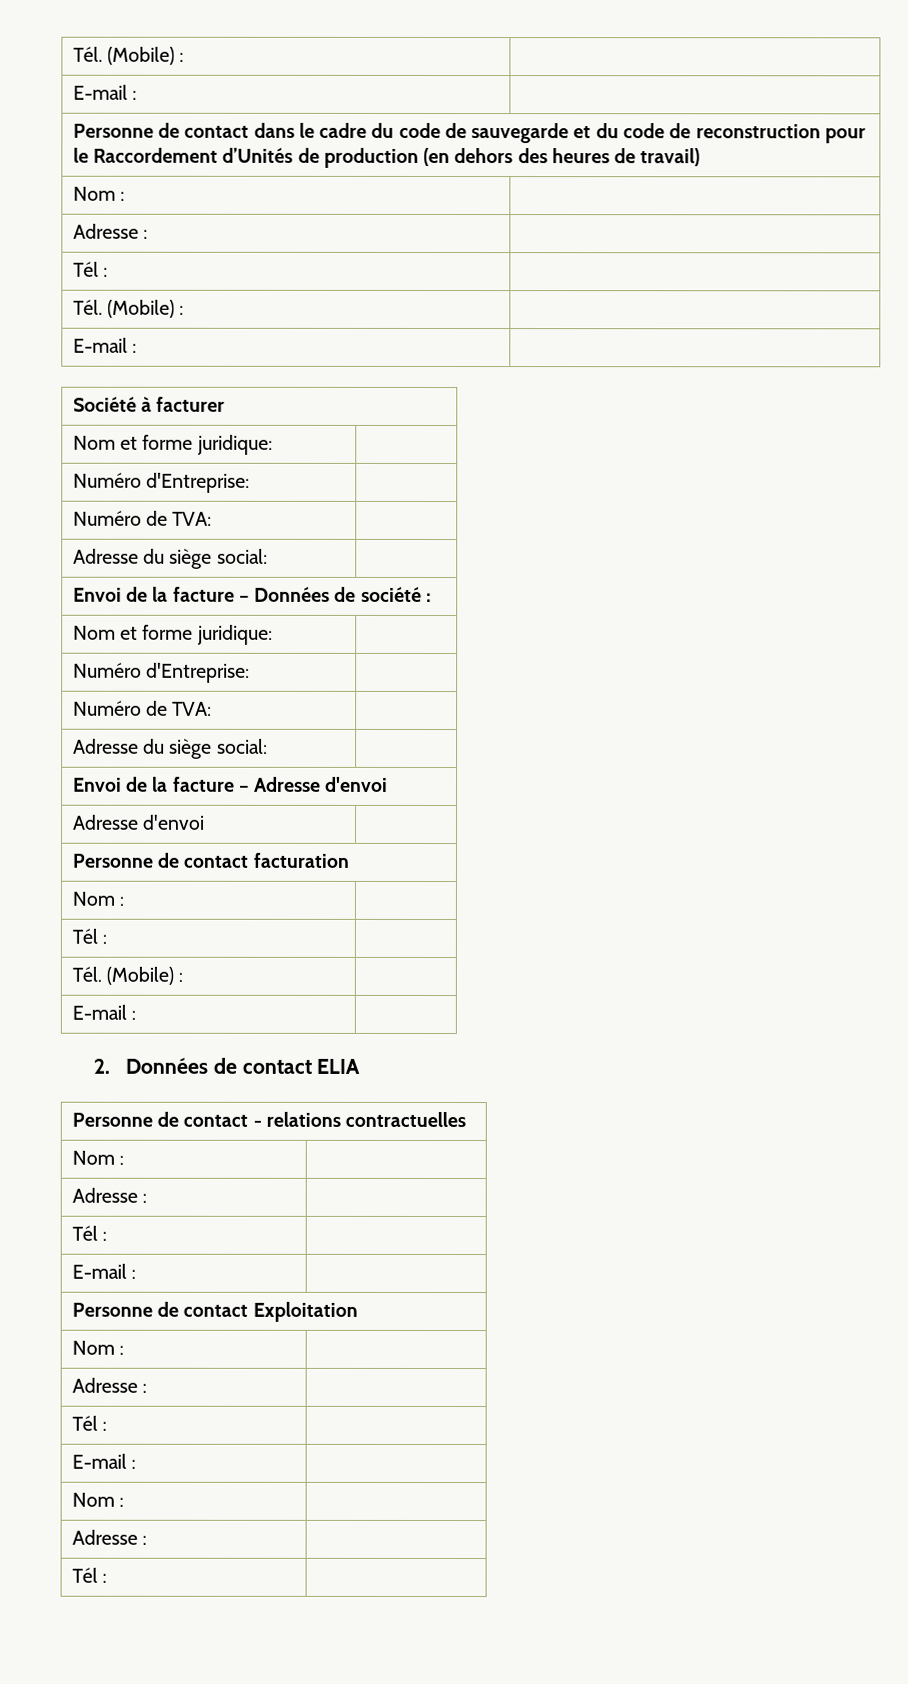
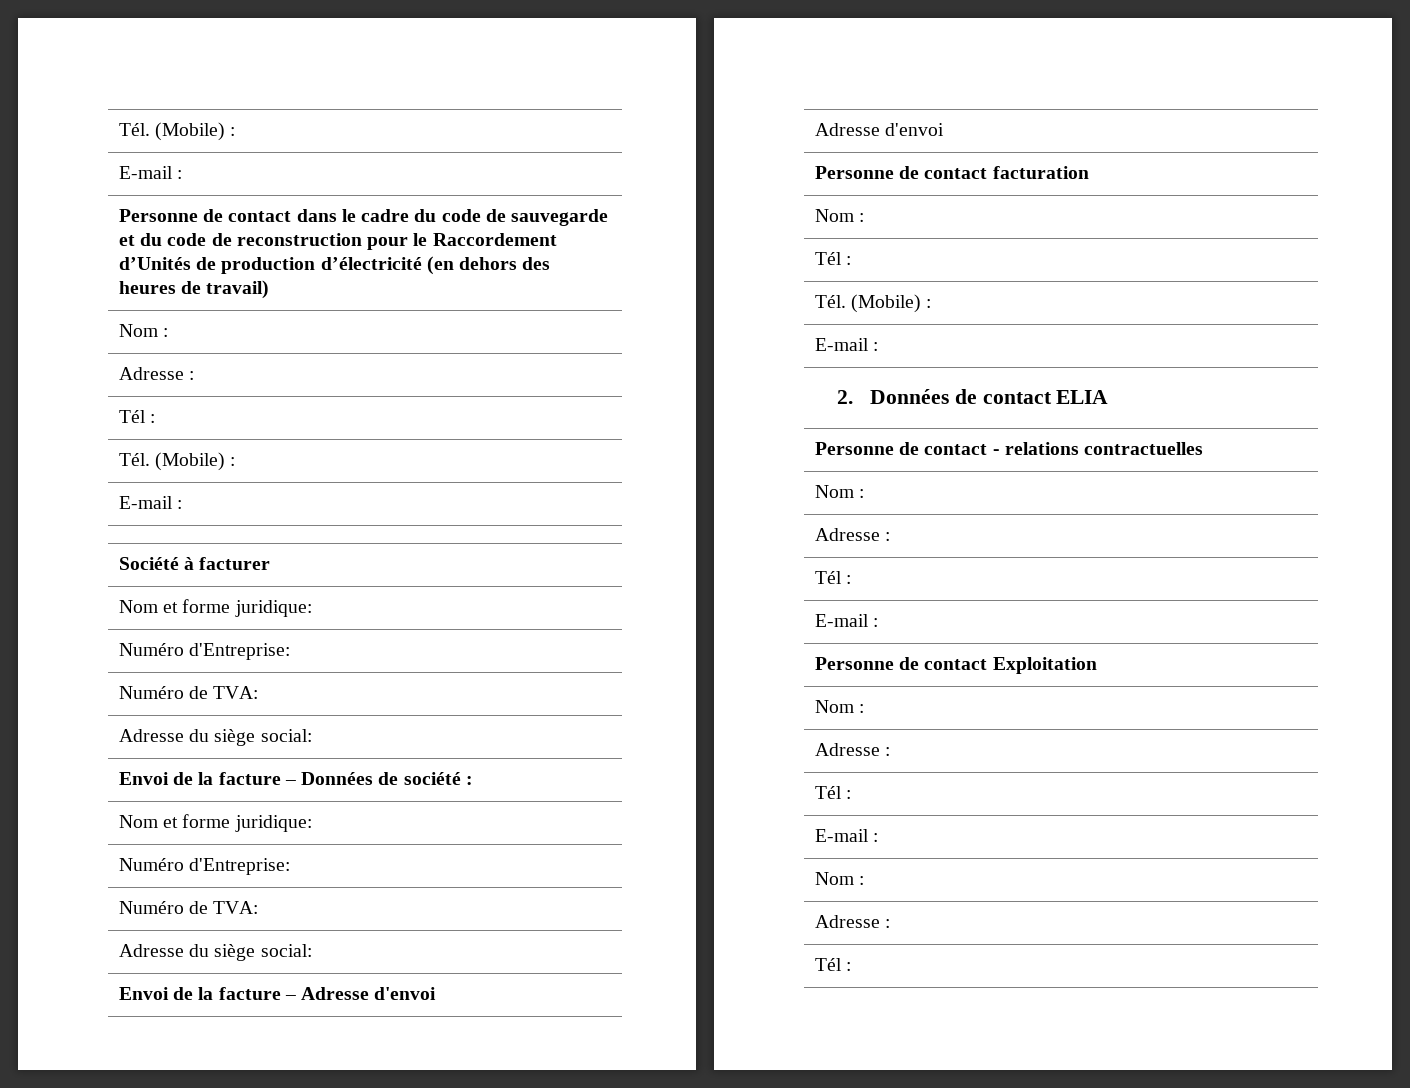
- Personne de contact dans le cadre du code de sauvegarde et du code de reconstruction pour le Raccordement d’Unités de production (en dehors des heures de travail)
+ Personne de contact dans le cadre du code de sauvegarde et du code de reconstruction pour le Raccordement d’Unités de production d’électricité (en dehors des heures de travail)

